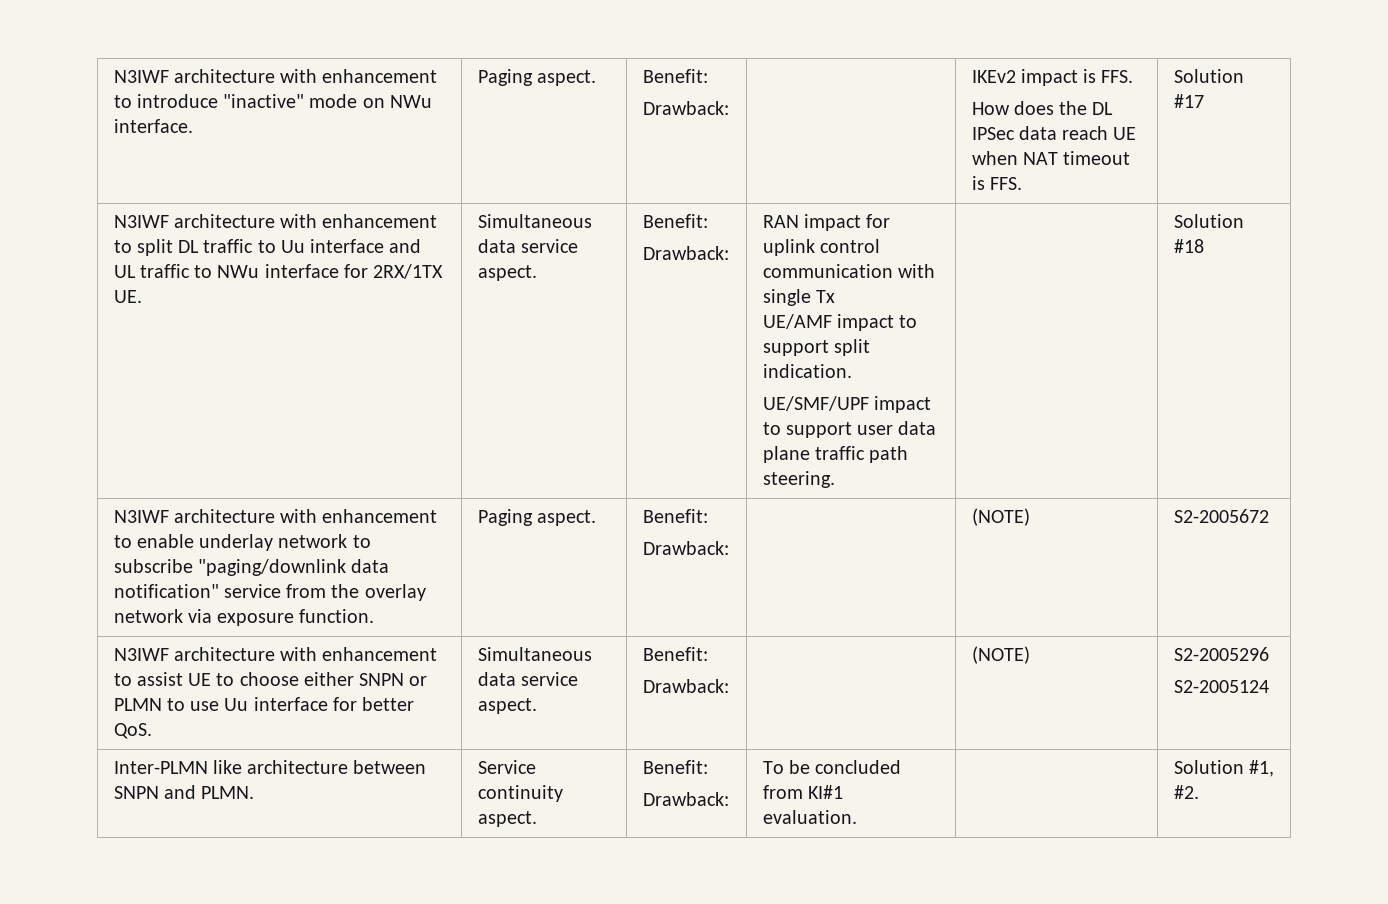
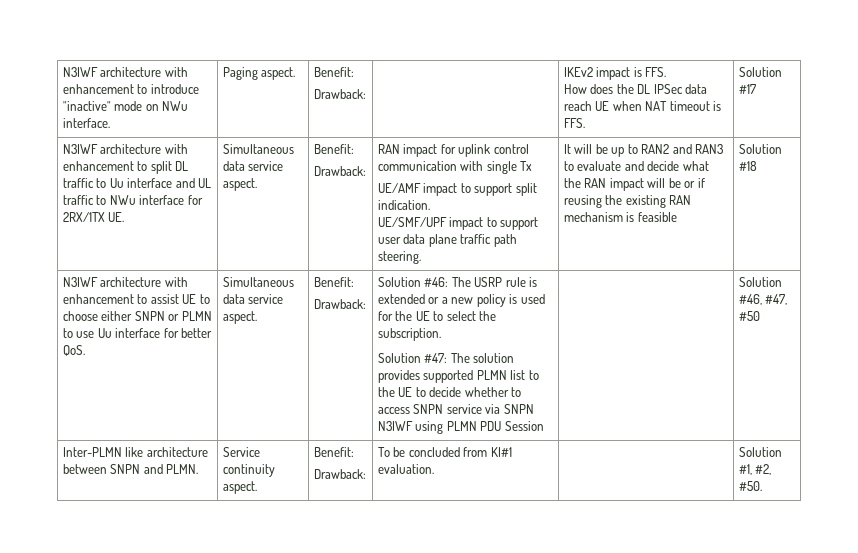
- Solution #18
- N3IWF architecture with enhancement to enable underlay network to subscribe "paging/downlink data notification" service from the overlay network via exposure function. | Paging aspect. | Benefit:
- Drawback: | | (NOTE) | S2-2005672
+ It will be up to RAN2 and RAN3 to evaluate and decide what the RAN impact will be or if reusing the existing RAN mechanism is feasible | Solution #18
- (NOTE) | S2-2005296
- S2-2005124
+ Solution #46: The USRP rule is extended or a new policy is used for the UE to select the subscription.
+ Solution #47: The solution provides supported PLMN list to the UE to decide whether to access SNPN service via SNPN N3IWF using PLMN PDU Session | | Solution #46, #47, #50
  Inter-PLMN like architecture between SNPN and PLMN. | Service continuity aspect. | Benefit:
- Drawback: | To be concluded from KI#1 evaluation. | | Solution #1, #2.
+ Drawback: | To be concluded from KI#1 evaluation. | | Solution #1, #2, #50.

